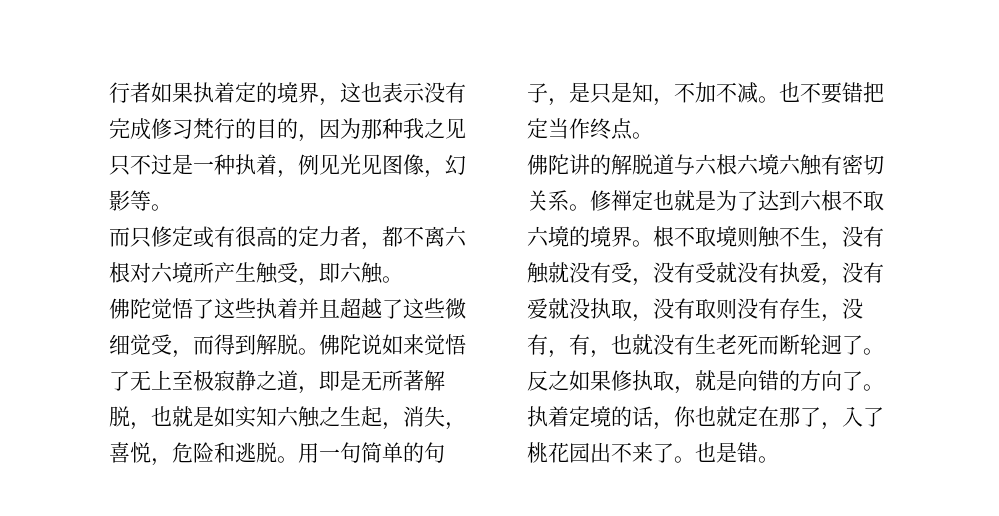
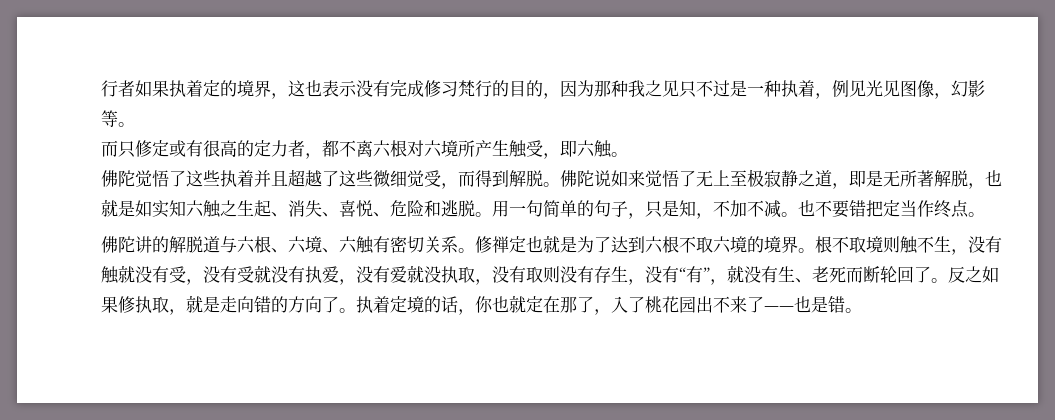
- 佛陀说如来觉悟了无上至极寂静之道，即是无所著解脱，也就是如实知六触之生起，消失，喜悦，危险和逃脱。
+ 佛陀说如来觉悟了无上至极寂静之道，即是无所著解脱，也就是如实知六触之生起、消失、喜悦、危险和逃脱。
- 用一句简单的句子，是只是知，不加不减。
+ 用一句简单的句子，只是知，不加不减。
- 佛陀讲的解脱道与六根六境六触有密切关系。
+ 佛陀讲的解脱道与六根、六境、六触有密切关系。
- 根不取境则触不生，没有触就没有受，没有受就没有执爱，没有爱就没执取，没有取则没有存生，没有，有，也就没有生老死而断轮迥了。
+ 根不取境则触不生，没有触就没有受，没有受就没有执爱，没有爱就没执取，没有取则没有存生，没有“有”，就没有生、老死而断轮回了。
- 反之如果修执取，就是向错的方向了。
+ 反之如果修执取，就是走向错的方向了。
- 执着定境的话，你也就定在那了，入了桃花园出不来了。也是错。
+ 执着定境的话，你也就定在那了，入了桃花园出不来了——也是错。

